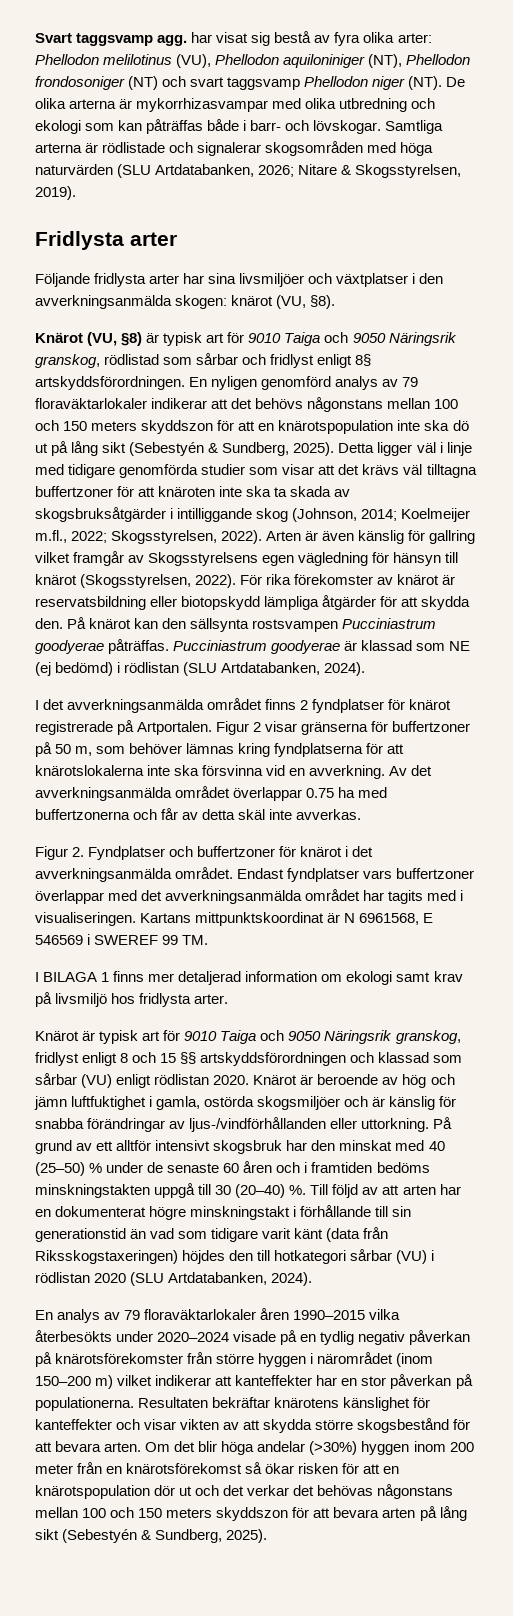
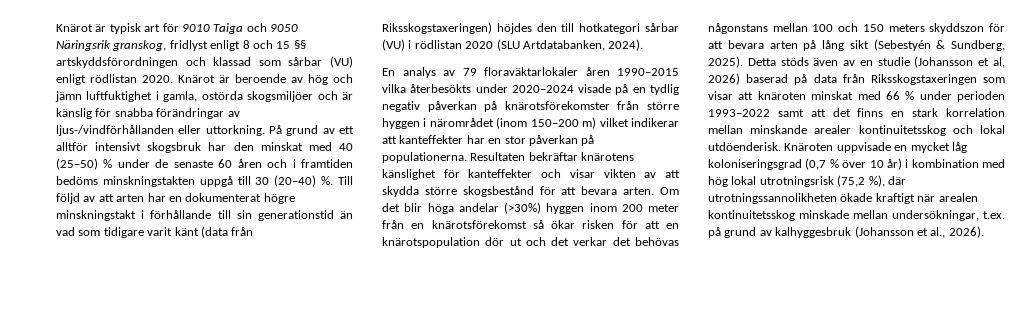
- Svart taggsvamp agg. har visat sig bestå av fyra olika arter: Phellodon melilotinus (VU), Phellodon aquiloniniger (NT), Phellodon frondosoniger (NT) och svart taggsvamp Phellodon niger (NT). De olika arterna är mykorrhizasvampar med olika utbredning och ekologi som kan påträffas både i barr- och lövskogar. Samtliga arterna är rödlistade och signalerar skogsområden med höga naturvärden (SLU Artdatabanken, 2026; Nitare & Skogsstyrelsen, 2019).
- Fridlysta arter
- Följande fridlysta arter har sina livsmiljöer och växtplatser i den avverkningsanmälda skogen: knärot (VU, §8).
- Knärot (VU, §8) är typisk art för 9010 Taiga och 9050 Näringsrik granskog, rödlistad som sårbar och fridlyst enligt 8§ artskyddsförordningen. En nyligen genomförd analys av 79 floraväktarlokaler indikerar att det behövs någonstans mellan 100 och 150 meters skyddszon för att en knärotspopulation inte ska dö ut på lång sikt (Sebestyén & Sundberg, 2025). Detta ligger väl i linje med tidigare genomförda studier som visar att det krävs väl tilltagna buffertzoner för att knäroten inte ska ta skada av skogsbruksåtgärder i intilliggande skog (Johnson, 2014; Koelmeijer m.fl., 2022; Skogsstyrelsen, 2022). Arten är även känslig för gallring vilket framgår av Skogsstyrelsens egen vägledning för hänsyn till knärot (Skogsstyrelsen, 2022). För rika förekomster av knärot är reservatsbildning eller biotopskydd lämpliga åtgärder för att skydda den. På knärot kan den sällsynta rostsvampen Pucciniastrum goodyerae påträffas. Pucciniastrum goodyerae är klassad som NE (ej bedömd) i rödlistan (SLU Artdatabanken, 2024).
- I det avverkningsanmälda området finns 2 fyndplatser för knärot registrerade på Artportalen. Figur 2 visar gränserna för buffertzoner på 50 m, som behöver lämnas kring fyndplatserna för att knärotslokalerna inte ska försvinna vid en avverkning. Av det avverkningsanmälda området överlappar 0.75 ha med buffertzonerna och får av detta skäl inte avverkas.
- Figur 2. Fyndplatser och buffertzoner för knärot i det avverkningsanmälda området. Endast fyndplatser vars buffertzoner överlappar med det avverkningsanmälda området har tagits med i visualiseringen. Kartans mittpunktskoordinat är N 6961568, E 546569 i SWEREF 99 TM.
- I BILAGA 1 finns mer detaljerad information om ekologi samt krav på livsmiljö hos fridlysta arter.
+ Detta stöds även av en studie (Johansson et al, 2026) baserad på data från Riksskogstaxeringen som visar att knäroten minskat med 66 % under perioden 1993–2022 samt att det finns en stark korrelation mellan minskande arealer kontinuitetsskog och lokal utdöenderisk. Knäroten uppvisade en mycket låg koloniseringsgrad (0,7 % över 10 år) i kombination med hög lokal utrotningsrisk (75,2 %), där utrotningssannolikheten ökade kraftigt när arealen kontinuitetsskog minskade mellan undersökningar, t.ex. på grund av kalhyggesbruk (Johansson et al., 2026).

